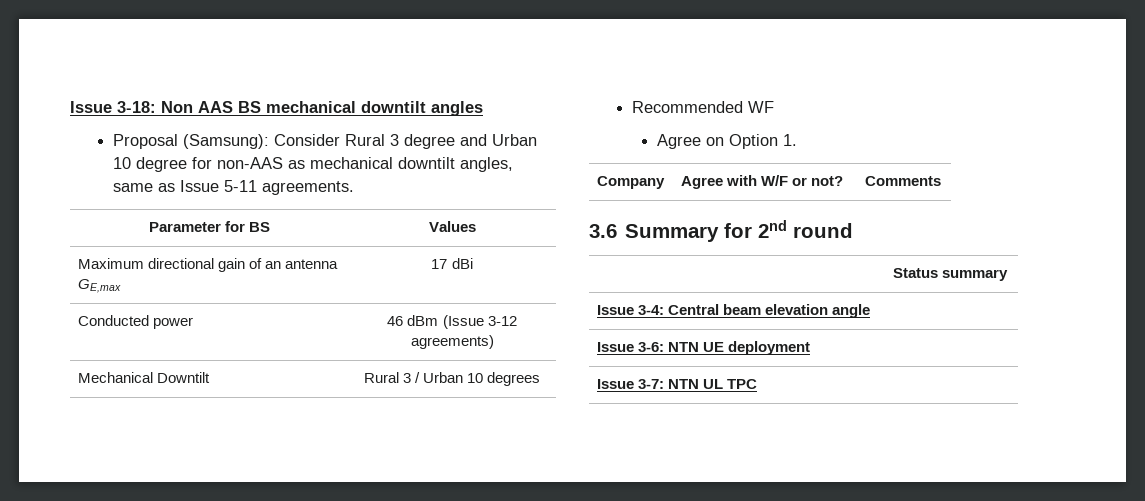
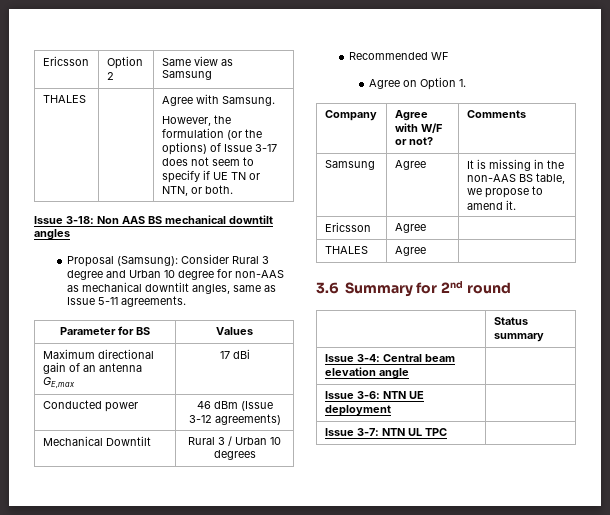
+ Ericsson | Option 2 | Same view as Samsung
+ THALES | | Agree with Samsung.
+ However, the formulation (or the options) of Issue 3-17 does not seem to specify if UE TN or NTN, or both.
+ Samsung | Agree | It is missing in the non-AAS BS table, we propose to amend it.
+ Ericsson | Agree |
+ THALES | Agree |

